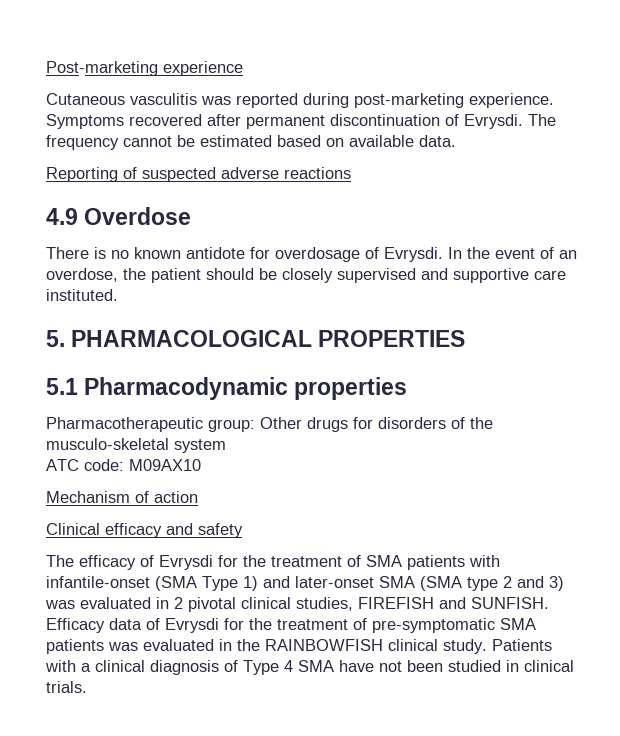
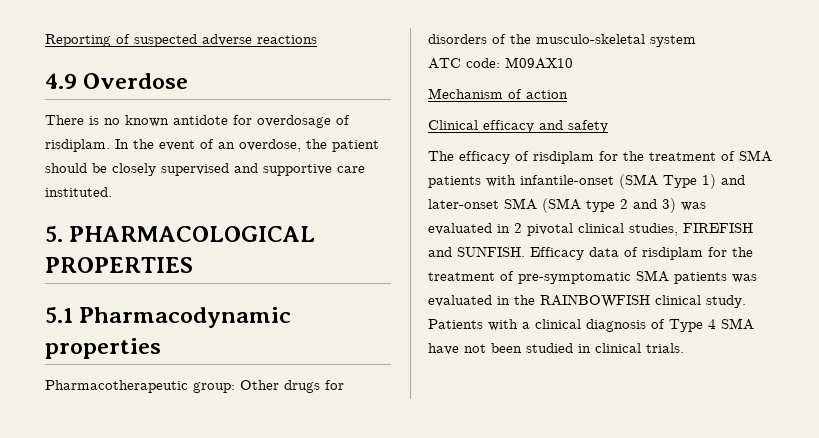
- Post‑marketing experience
- Cutaneous vasculitis was reported during post‑marketing experience. Symptoms recovered after permanent discontinuation of Evrysdi. The frequency cannot be estimated based on available data.
- There is no known antidote for overdosage of Evrysdi.
+ There is no known antidote for overdosage of risdiplam.
- The efficacy of Evrysdi for the treatment of SMA patients with infantile‑onset (SMA Type 1) and later‑onset SMA (SMA type 2 and 3) was evaluated in 2 pivotal clinical studies, FIREFISH and SUNFISH.
+ The efficacy of risdiplam for the treatment of SMA patients with infantile‑onset (SMA Type 1) and later‑onset SMA (SMA type 2 and 3) was evaluated in 2 pivotal clinical studies, FIREFISH and SUNFISH.
- Efficacy data of Evrysdi for the treatment of pre-symptomatic SMA patients was evaluated in the RAINBOWFISH clinical study.
+ Efficacy data of risdiplam for the treatment of pre-symptomatic SMA patients was evaluated in the RAINBOWFISH clinical study.

